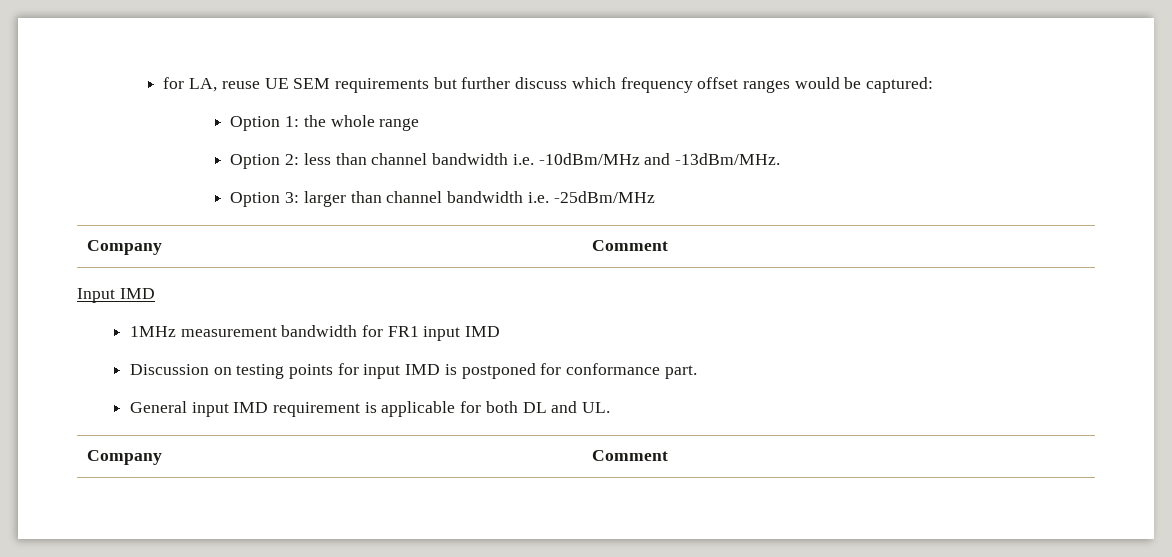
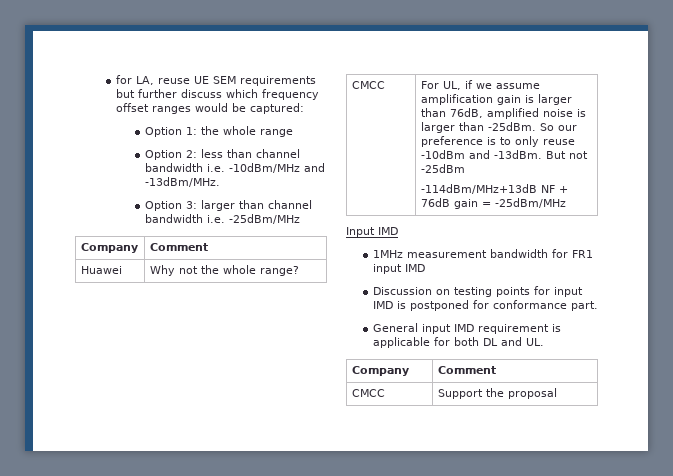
+ Huawei | Why not the whole range?
+ CMCC | For UL, if we assume amplification gain is larger than 76dB, amplified noise is larger than -25dBm. So our preference is to only reuse -10dBm and -13dBm. But not -25dBm
+ -114dBm/MHz+13dB NF + 76dB gain = -25dBm/MHz
+ CMCC | Support the proposal

